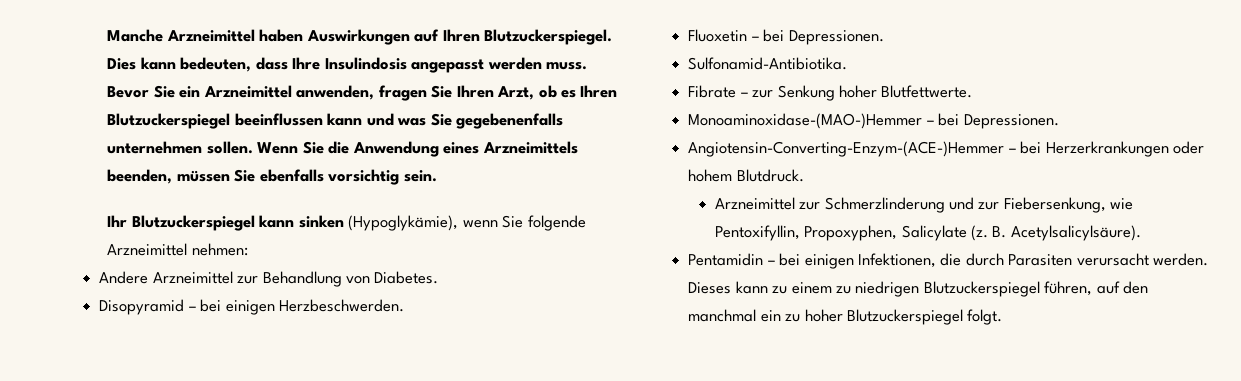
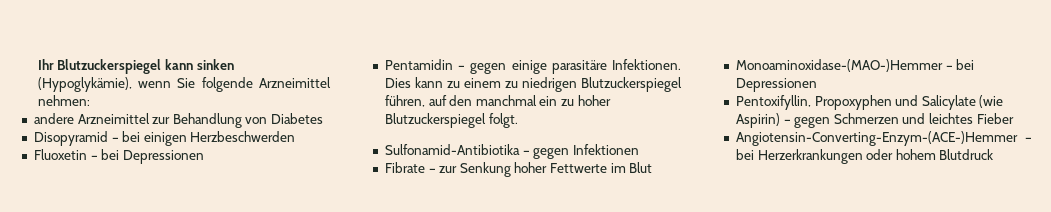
- Manche Arzneimittel haben Auswirkungen auf Ihren Blutzuckerspiegel. Dies kann bedeuten, dass Ihre Insulindosis angepasst werden muss. Bevor Sie ein Arzneimittel anwenden, fragen Sie Ihren Arzt, ob es Ihren Blutzuckerspiegel beeinflussen kann und was Sie gegebenenfalls unternehmen sollen. Wenn Sie die Anwendung eines Arzneimittels beenden, müssen Sie ebenfalls vorsichtig sein.
- Andere Arzneimittel zur Behandlung von Diabetes.
+ andere Arzneimittel zur Behandlung von Diabetes
- Disopyramid – bei einigen Herzbeschwerden.
+ Disopyramid – bei einigen Herzbeschwerden
- Fluoxetin – bei Depressionen.
- Sulfonamid-Antibiotika.
- Fibrate – zur Senkung hoher Blutfettwerte.
- Monoaminoxidase-(MAO-)Hemmer – bei Depressionen.
- Angiotensin-Converting-Enzym-(ACE-)Hemmer – bei Herzerkrankungen oder hohem Blutdruck.
- Arzneimittel zur Schmerzlinderung und zur Fiebersenkung, wie Pentoxifyllin, Propoxyphen, Salicylate (z. B. Acetylsalicylsäure).
- Pentamidin – bei einigen Infektionen, die durch Parasiten verursacht werden. Dieses kann zu einem zu niedrigen Blutzuckerspiegel führen, auf den manchmal ein zu hoher Blutzuckerspiegel folgt.
+ Fluoxetin – bei Depressionen
+ Pentamidin – gegen einige parasitäre Infektionen. Dies kann zu einem zu niedrigen Blutzuckerspiegel führen, auf den manchmal ein zu hoher Blutzuckerspiegel folgt.
+ Sulfonamid-Antibiotika – gegen Infektionen
+ Fibrate – zur Senkung hoher Fettwerte im Blut
+ Monoaminoxidase-(MAO-)Hemmer – bei Depressionen
+ Pentoxifyllin, Propoxyphen und Salicylate (wie Aspirin) – gegen Schmerzen und leichtes Fieber
+ Angiotensin-Converting-Enzym-(ACE-)Hemmer – bei Herzerkrankungen oder hohem Blutdruck

